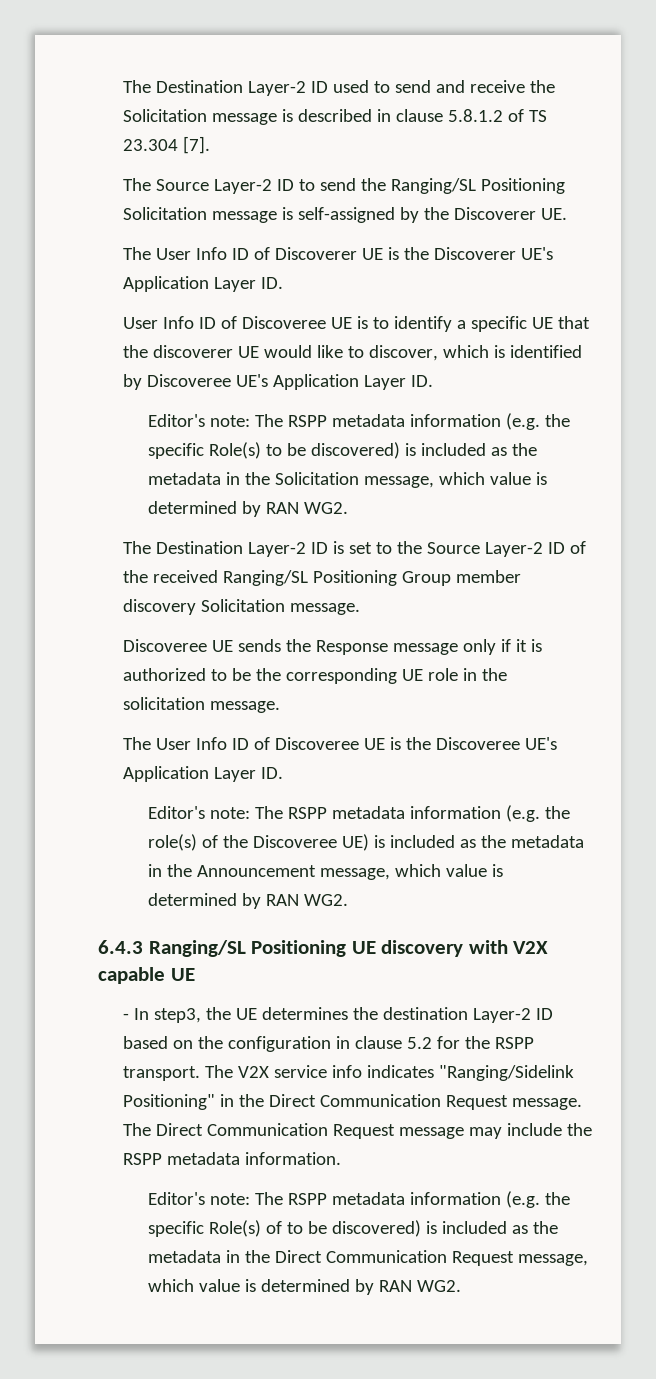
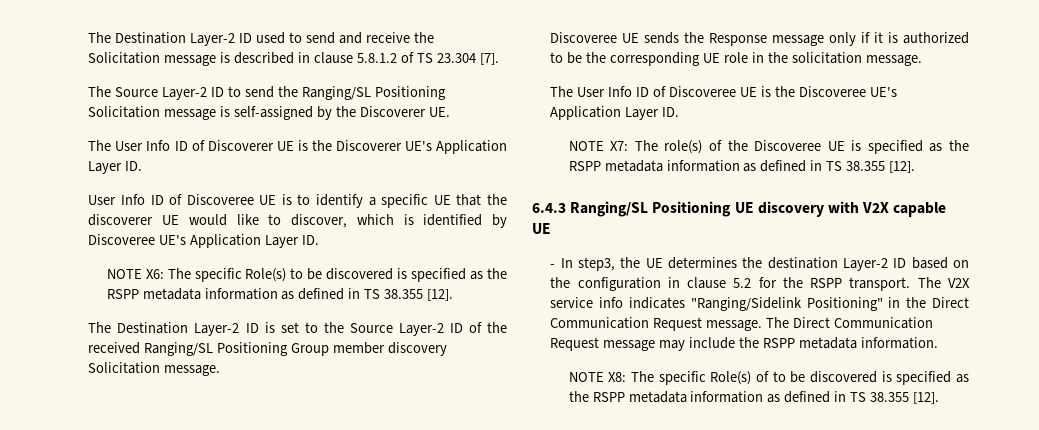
- Editor's note: The RSPP metadata information (e.g. the specific Role(s) to be discovered) is included as the metadata in the Solicitation message, which value is determined by RAN WG2.
+ NOTE X6: The specific Role(s) to be discovered is specified as the RSPP metadata information as defined in TS 38.355 [12].
- Editor's note: The RSPP metadata information (e.g. the role(s) of the Discoveree UE) is included as the metadata in the Announcement message, which value is determined by RAN WG2.
+ NOTE X7: The role(s) of the Discoveree UE is specified as the RSPP metadata information as defined in TS 38.355 [12].
- Editor's note: The RSPP metadata information (e.g. the specific Role(s) of to be discovered) is included as the metadata in the Direct Communication Request message, which value is determined by RAN WG2.
+ NOTE X8: The specific Role(s) of to be discovered is specified as the RSPP metadata information as defined in TS 38.355 [12].

